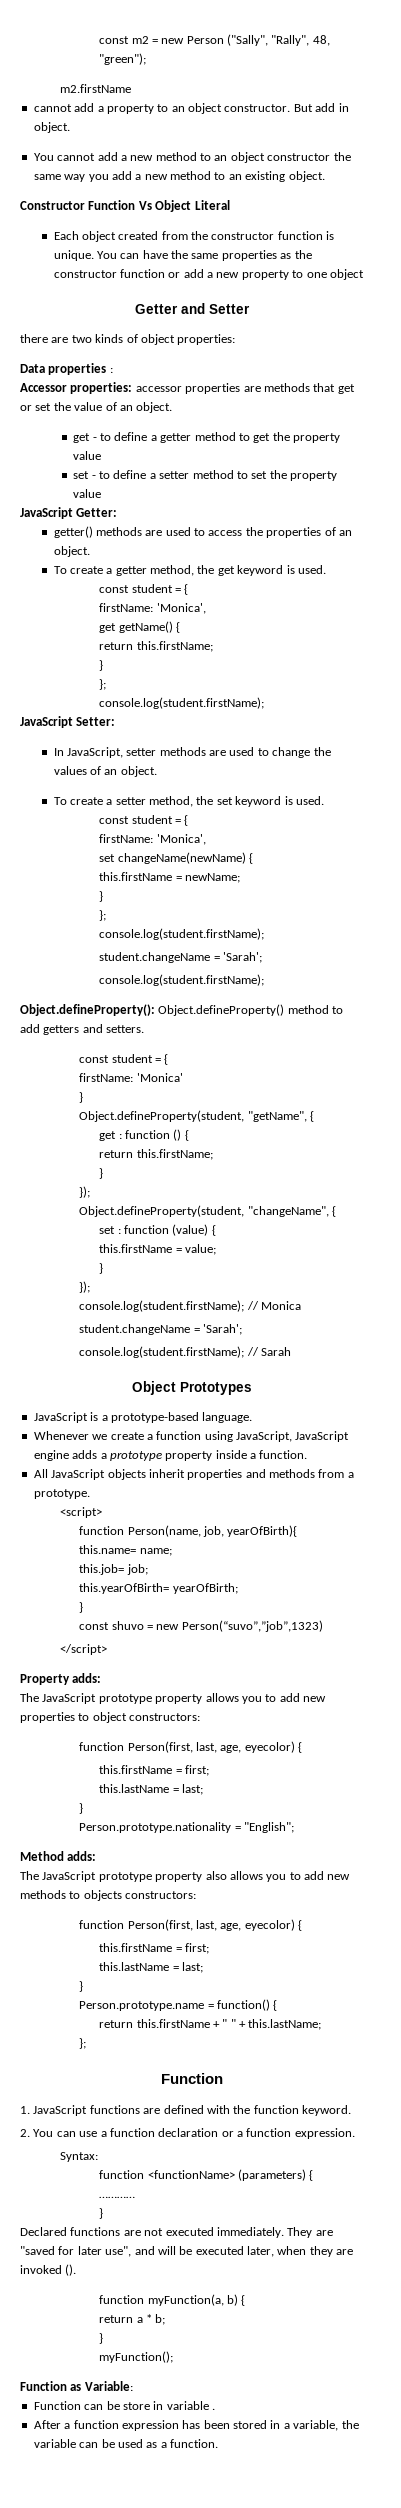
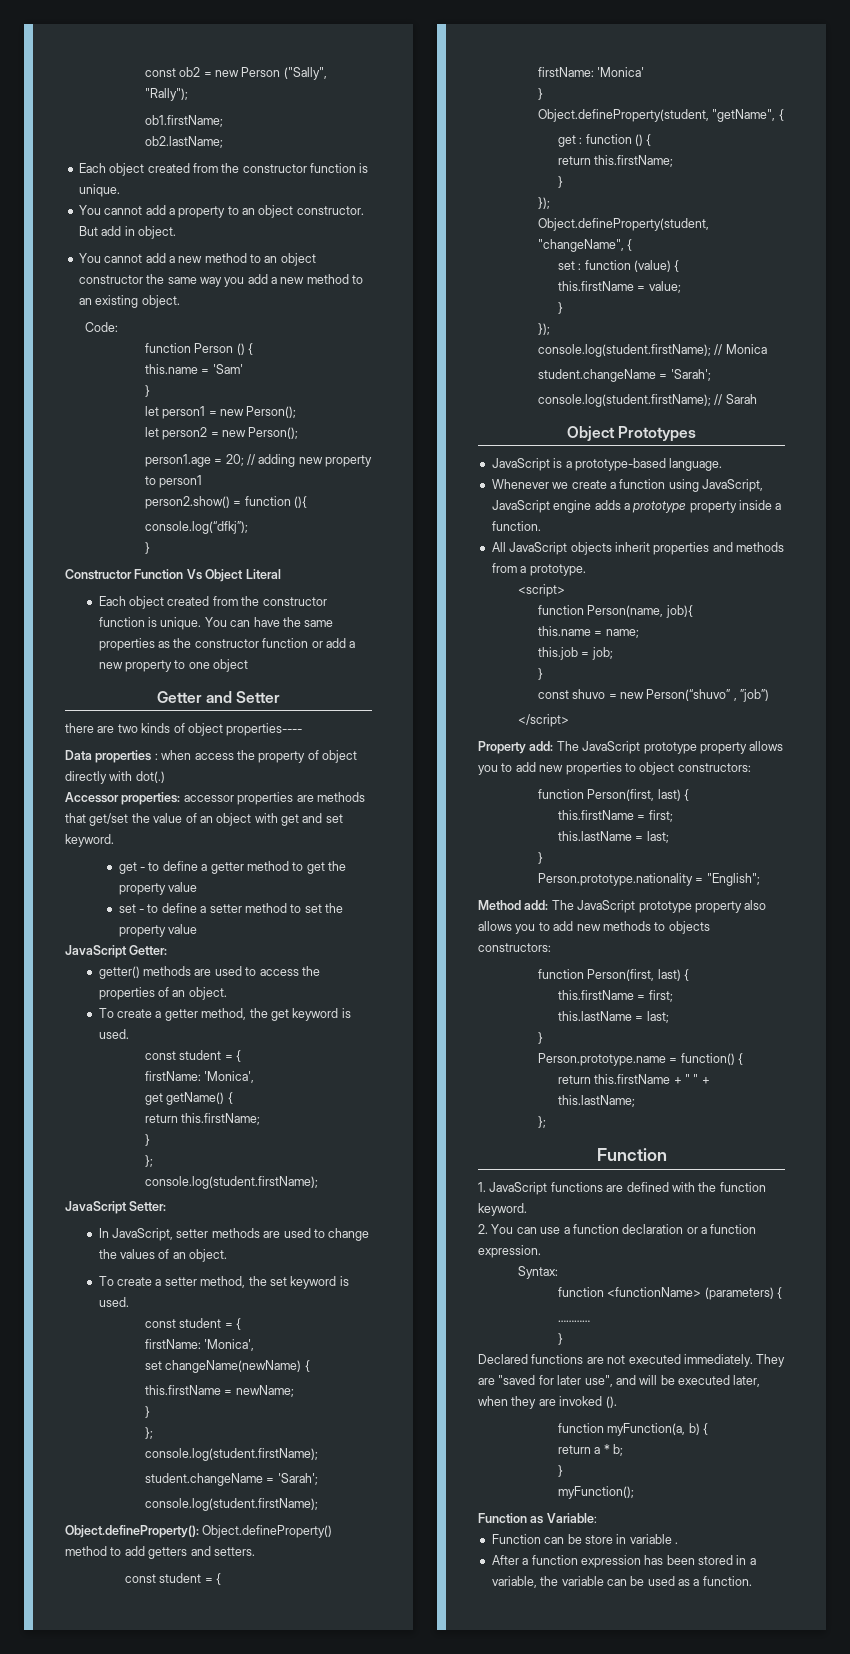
- const m2 = new Person ("Sally", "Rally", 48, "green");
- m2.firstName
- cannot add a property to an object constructor.
+ const ob2 = new Person ("Sally", "Rally");
+ ob1.firstName;
+ ob2.lastName;
+ Each object created from the constructor function is unique.
+ You cannot add a property to an object constructor.
+ Code:
+ function Person () {
+ this.name = 'Sam'
+ }
+ let person1 = new Person();
+ let person2 = new Person();
+ person1.age = 20; // adding new property to person1
+ person2.show() = function (){
+ console.log(“dfkj”);
+ }
- there are two kinds of object properties:
+ there are two kinds of object properties----
- Data properties :
+ Data properties : when access the property of object directly with dot(.)
- Accessor properties: accessor properties are methods that get or set the value of an object.
+ Accessor properties: accessor properties are methods that get/set the value of an object with get and set keyword.
- function Person(name, job, yearOfBirth){
- this.name= name;
+ function Person(name, job){
+ this.name = name;
- this.job= job;
+ this.job = job;
- this.yearOfBirth= yearOfBirth;
- const shuvo = new Person(“suvo”,”job”,1323)
+ const shuvo = new Person(“shuvo” , ”job”)
- Property adds:
- The JavaScript prototype property allows you to add new properties to object constructors:
- function Person(first, last, age, eyecolor) {
+ Property add: The JavaScript prototype property allows you to add new properties to object constructors:
+ function Person(first, last) {
- Method adds:
- The JavaScript prototype property also allows you to add new methods to objects constructors:
- function Person(first, last, age, eyecolor) {
+ Method add: The JavaScript prototype property also allows you to add new methods to objects constructors:
+ function Person(first, last) {

